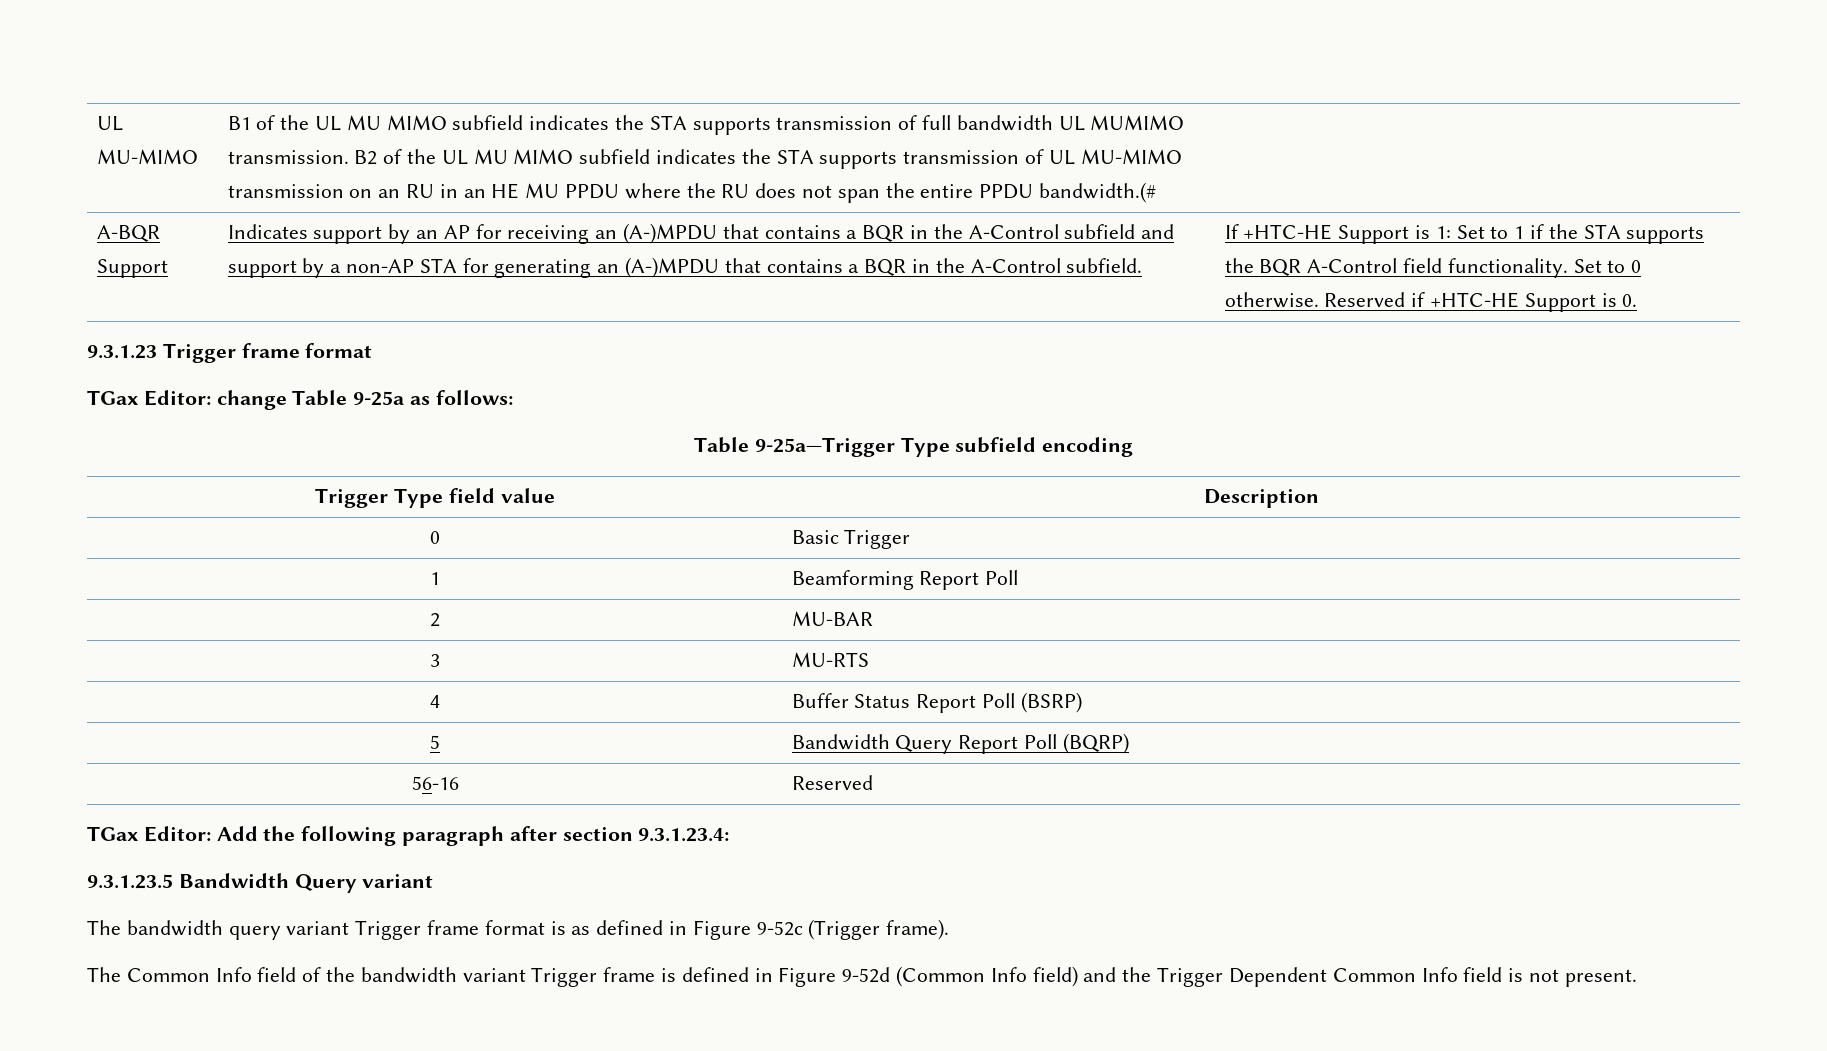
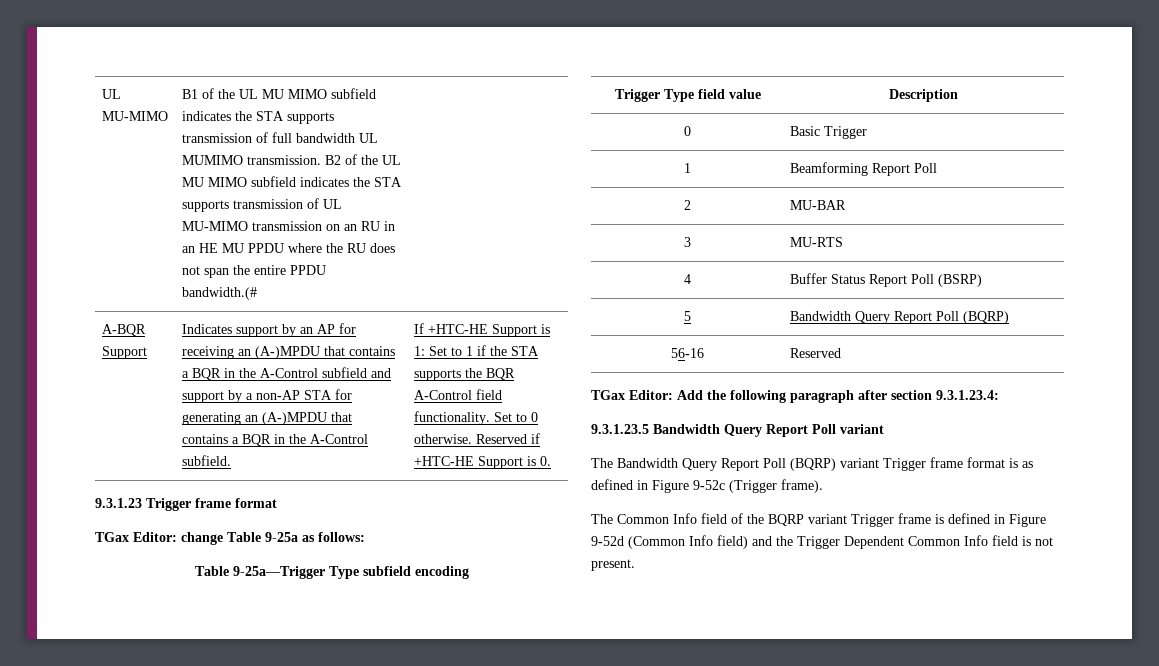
- 9.3.1.23.5 Bandwidth Query variant
+ 9.3.1.23.5 Bandwidth Query Report Poll variant
- The bandwidth query variant Trigger frame format is as defined in Figure 9-52c (Trigger frame).
+ The Bandwidth Query Report Poll (BQRP) variant Trigger frame format is as defined in Figure 9-52c (Trigger frame).
- The Common Info field of the bandwidth variant Trigger frame is defined in Figure 9-52d (Common Info field) and the Trigger Dependent Common Info field is not present.
+ The Common Info field of the BQRP variant Trigger frame is defined in Figure 9-52d (Common Info field) and the Trigger Dependent Common Info field is not present.

